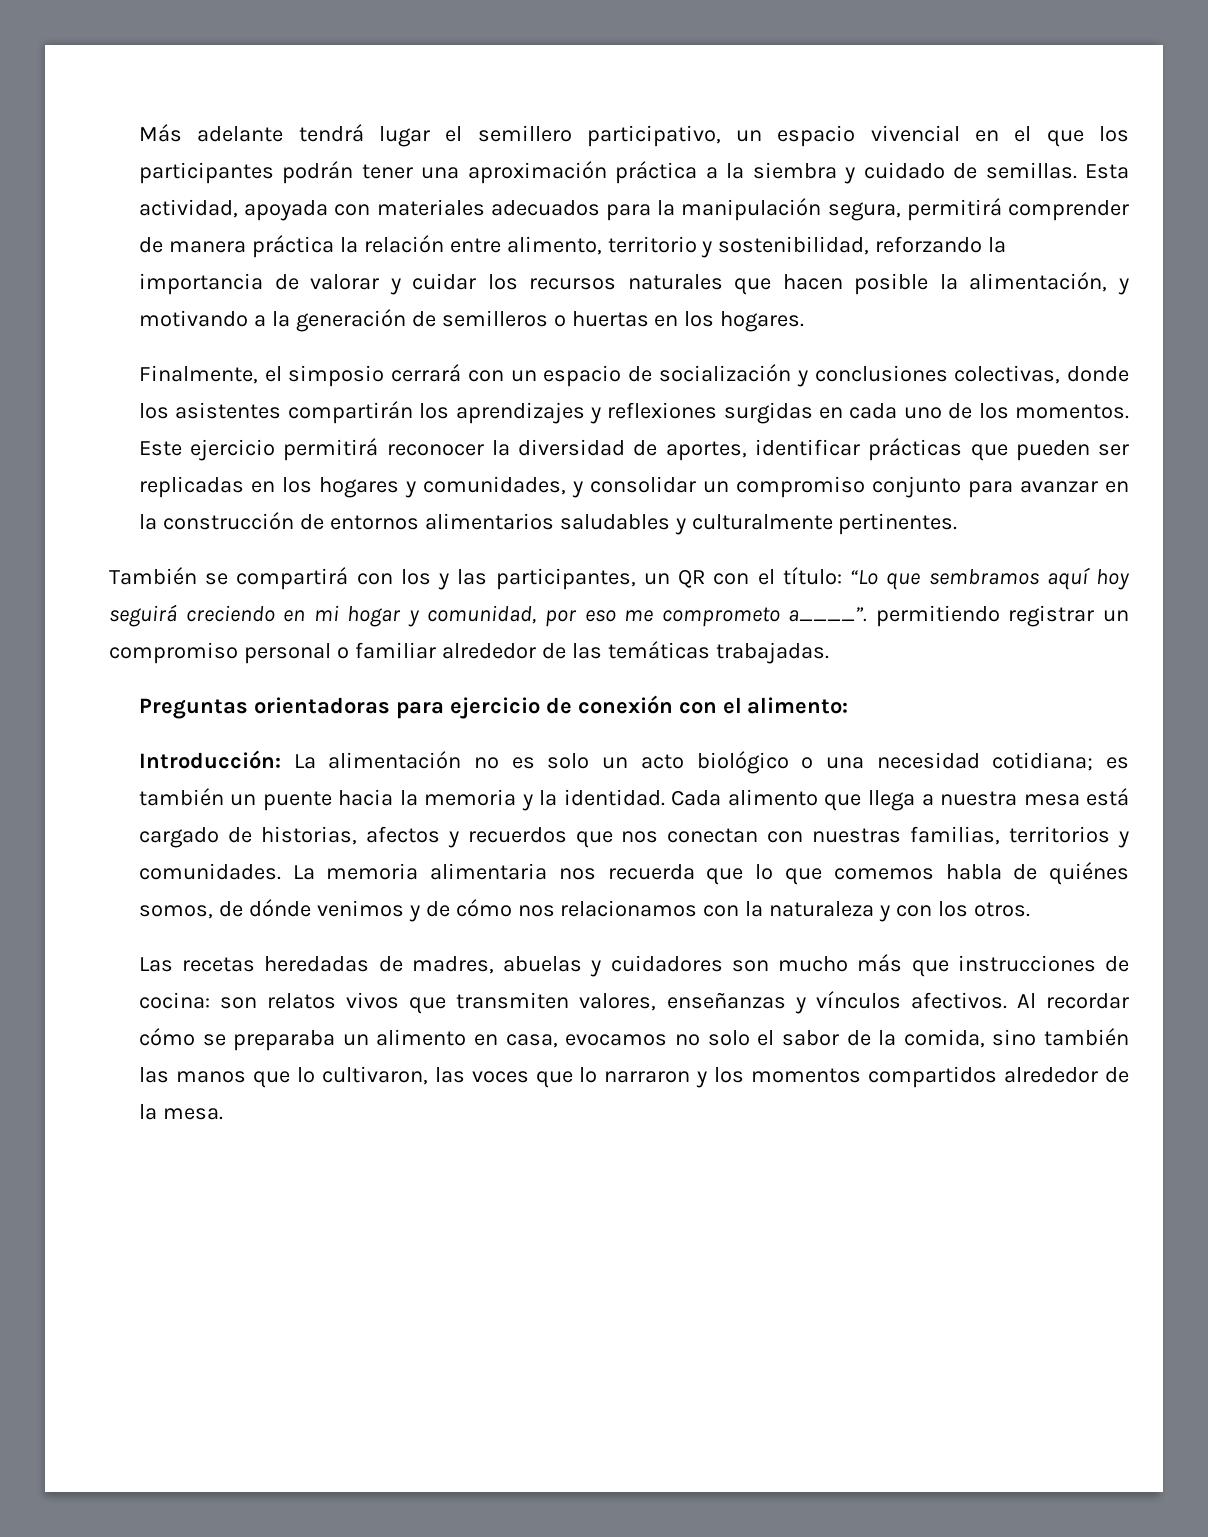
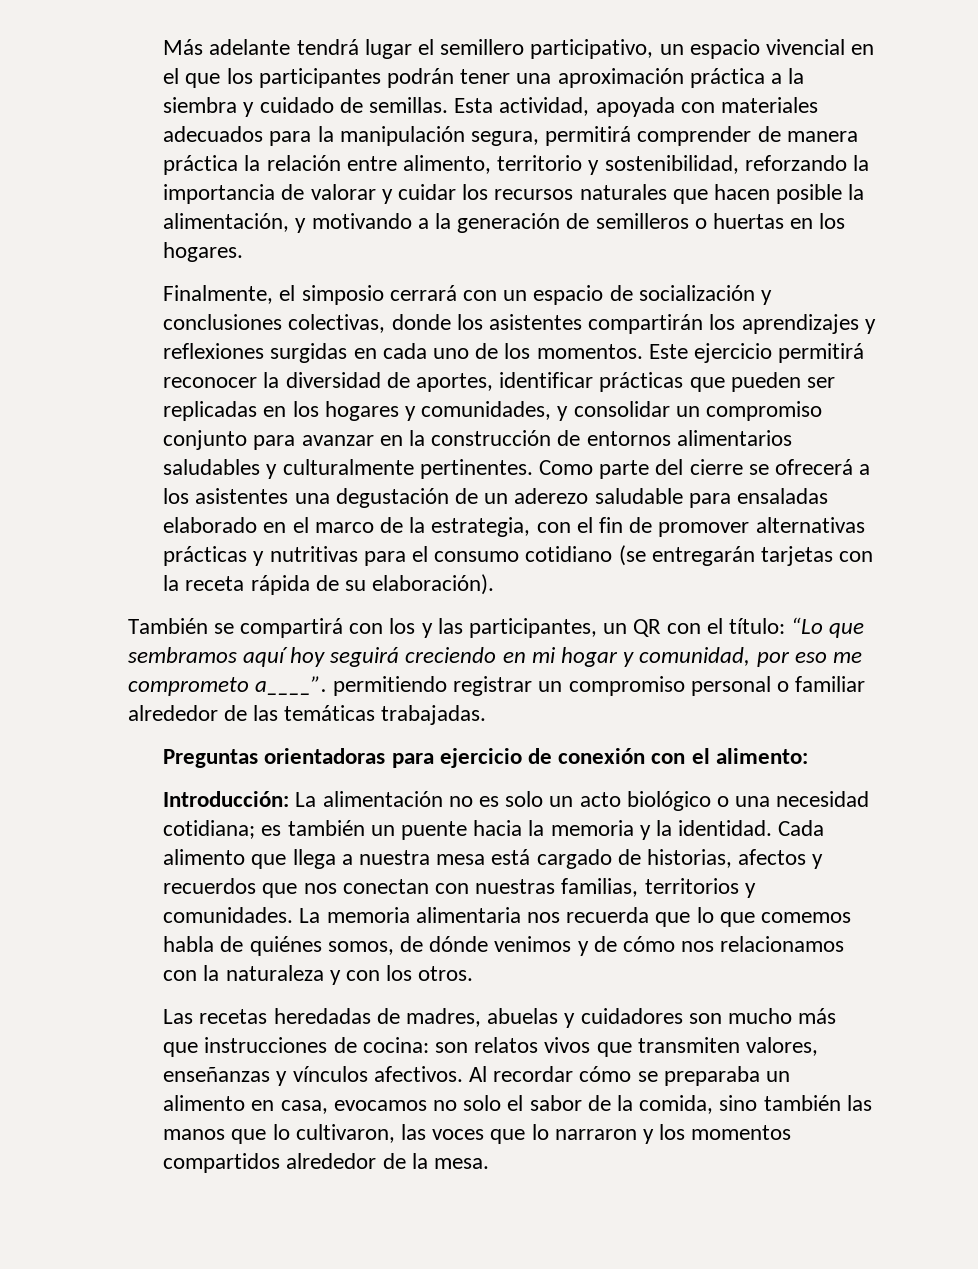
+ Como parte del cierre se ofrecerá a los asistentes una degustación de un aderezo saludable para ensaladas elaborado en el marco de la estrategia, con el fin de promover alternativas prácticas y nutritivas para el consumo cotidiano (se entregarán tarjetas con la receta rápida de su elaboración).

